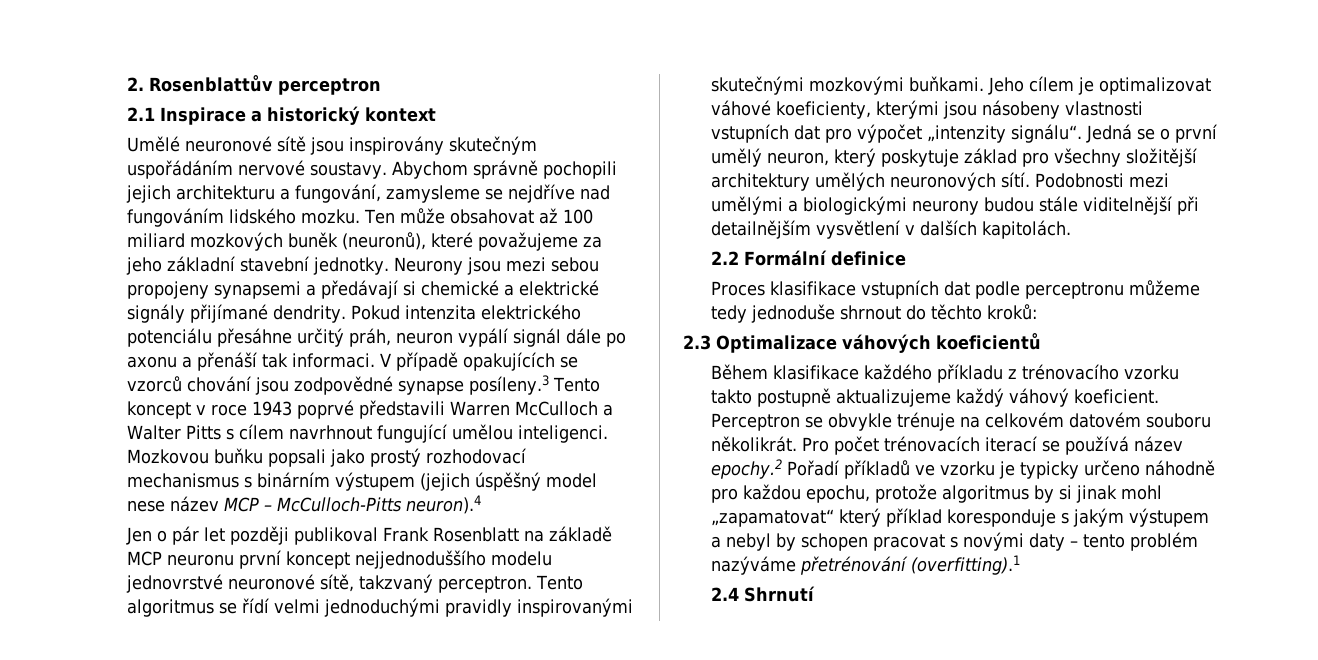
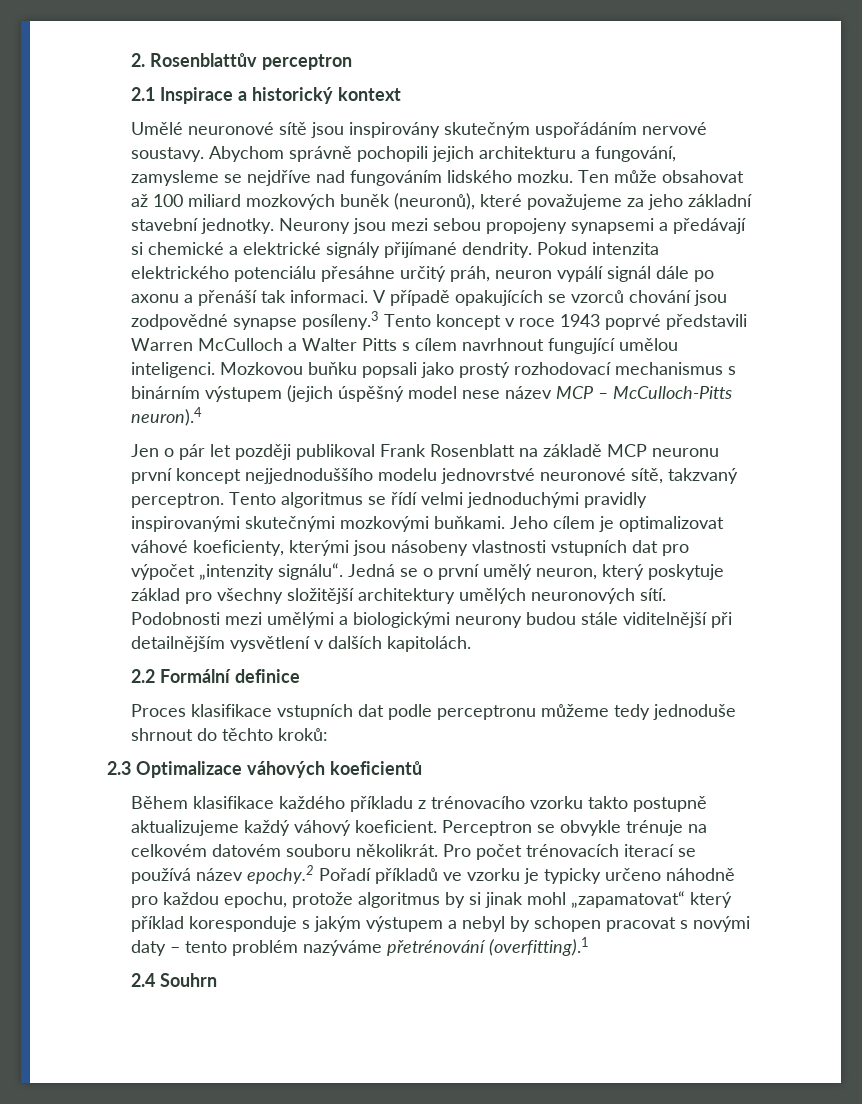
- 2.4 Shrnutí
+ 2.4 Souhrn

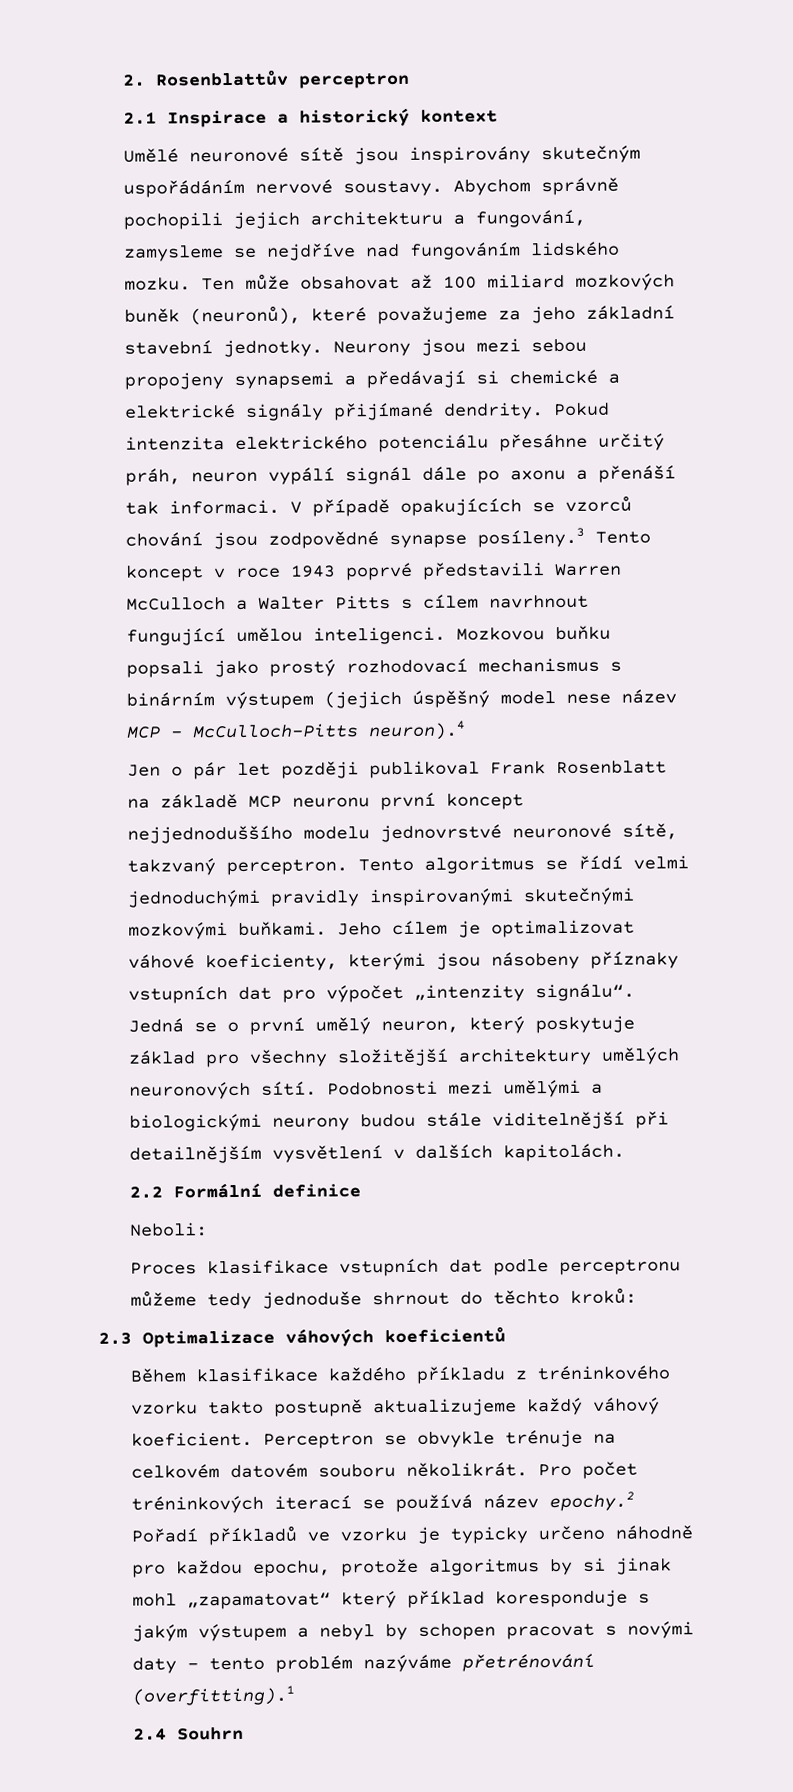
- Jeho cílem je optimalizovat váhové koeficienty, kterými jsou násobeny vlastnosti vstupních dat pro výpočet „intenzity signálu“.
+ Jeho cílem je optimalizovat váhové koeficienty, kterými jsou násobeny příznaky vstupních dat pro výpočet „intenzity signálu“.
+ Neboli:
- Během klasifikace každého příkladu z trénovacího vzorku takto postupně aktualizujeme každý váhový koeficient.
+ Během klasifikace každého příkladu z tréninkového vzorku takto postupně aktualizujeme každý váhový koeficient.
- Pro počet trénovacích iterací se používá název epochy.2 Pořadí příkladů ve vzorku je typicky určeno náhodně pro každou epochu, protože algoritmus by si jinak mohl „zapamatovat“ který příklad koresponduje s jakým výstupem a nebyl by schopen pracovat s novými daty – tento problém nazýváme přetrénování (overfitting).1
+ Pro počet tréninkových iterací se používá název epochy.2 Pořadí příkladů ve vzorku je typicky určeno náhodně pro každou epochu, protože algoritmus by si jinak mohl „zapamatovat“ který příklad koresponduje s jakým výstupem a nebyl by schopen pracovat s novými daty – tento problém nazýváme přetrénování (overfitting).1

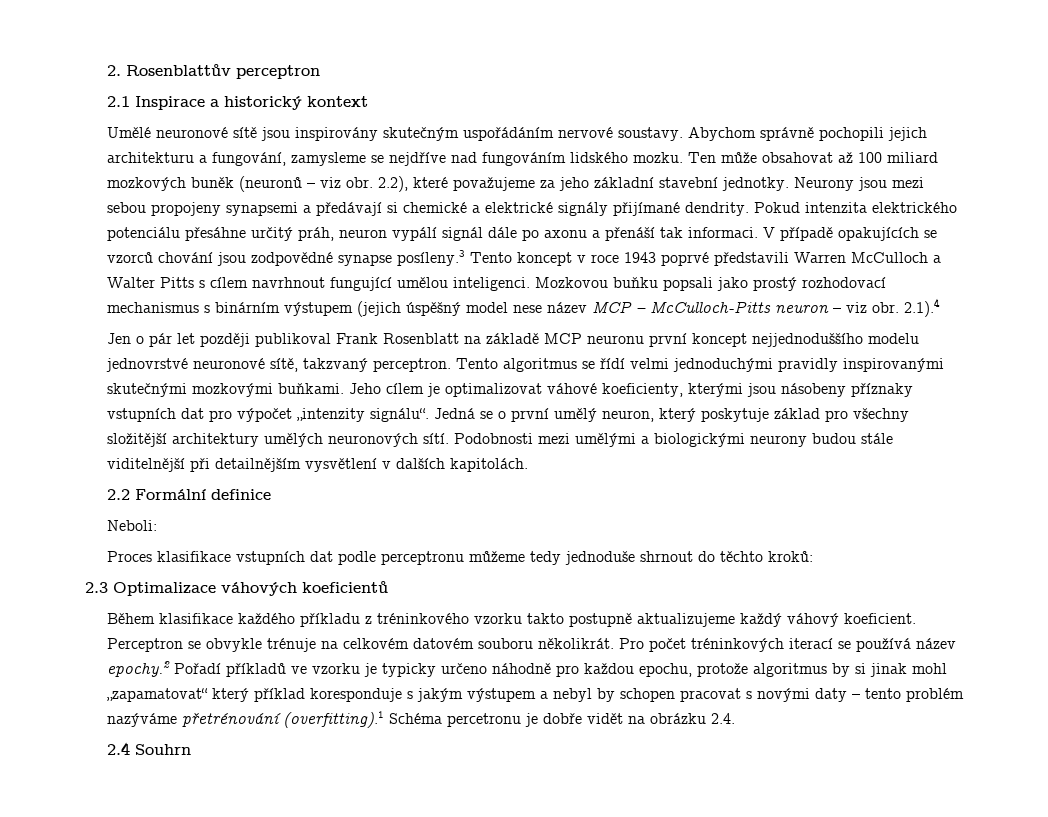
- Ten může obsahovat až 100 miliard mozkových buněk (neuronů), které považujeme za jeho základní stavební jednotky.
+ Ten může obsahovat až 100 miliard mozkových buněk (neuronů – viz obr. 2.2), které považujeme za jeho základní stavební jednotky.
- Mozkovou buňku popsali jako prostý rozhodovací mechanismus s binárním výstupem (jejich úspěšný model nese název MCP – McCulloch-Pitts neuron).4
+ Mozkovou buňku popsali jako prostý rozhodovací mechanismus s binárním výstupem (jejich úspěšný model nese název MCP – McCulloch-Pitts neuron – viz obr. 2.1).4
- Pro počet tréninkových iterací se používá název epochy.2 Pořadí příkladů ve vzorku je typicky určeno náhodně pro každou epochu, protože algoritmus by si jinak mohl „zapamatovat“ který příklad koresponduje s jakým výstupem a nebyl by schopen pracovat s novými daty – tento problém nazýváme přetrénování (overfitting).1
+ Pro počet tréninkových iterací se používá název epochy.2 Pořadí příkladů ve vzorku je typicky určeno náhodně pro každou epochu, protože algoritmus by si jinak mohl „zapamatovat“ který příklad koresponduje s jakým výstupem a nebyl by schopen pracovat s novými daty – tento problém nazýváme přetrénování (overfitting).1 Schéma percetronu je dobře vidět na obrázku 2.4.

